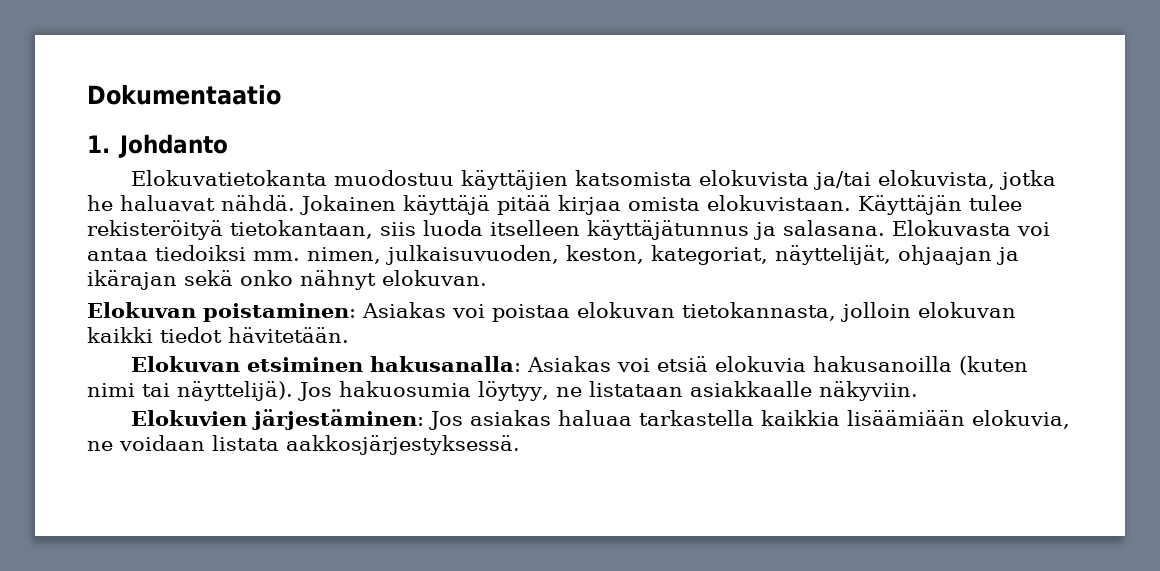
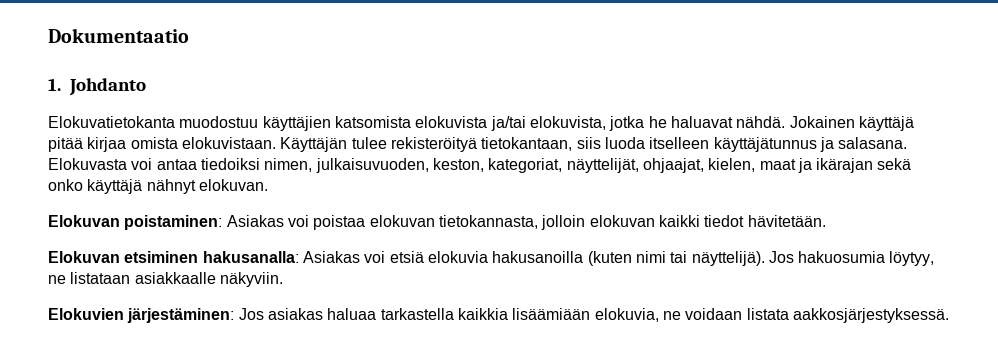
- Elokuvasta voi antaa tiedoiksi mm. nimen, julkaisuvuoden, keston, kategoriat, näyttelijät, ohjaajan ja ikärajan sekä onko nähnyt elokuvan.
+ Elokuvasta voi antaa tiedoiksi nimen, julkaisuvuoden, keston, kategoriat, näyttelijät, ohjaajat, kielen, maat ja ikärajan sekä onko käyttäjä nähnyt elokuvan.

